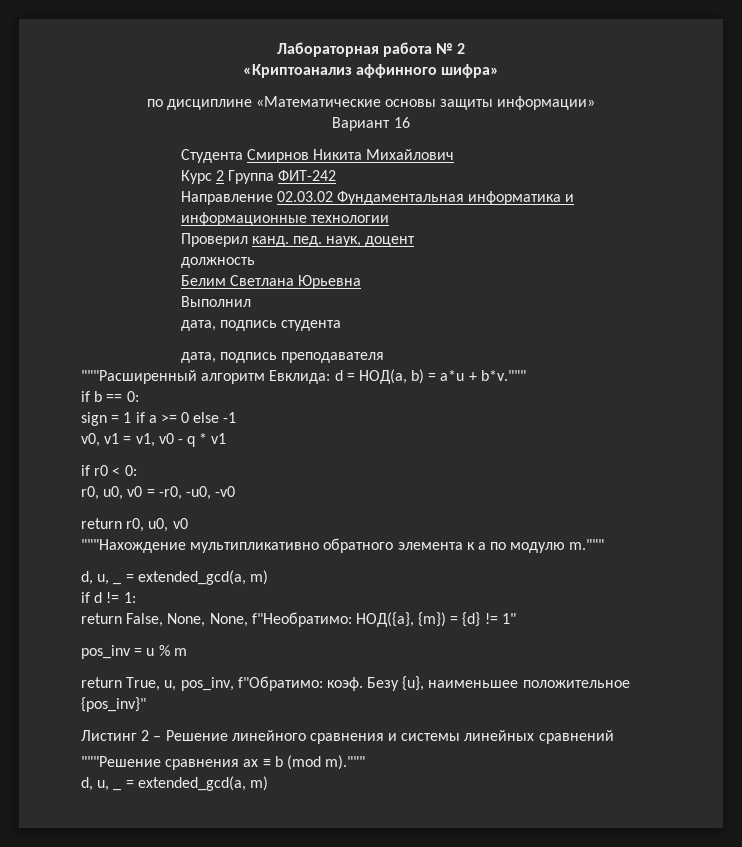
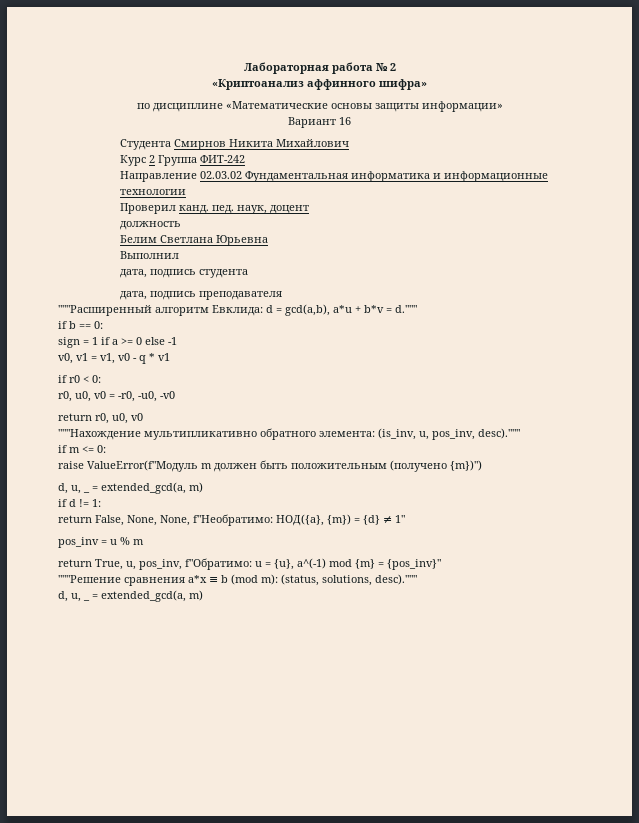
- """Расширенный алгоритм Евклида: d = НОД(a, b) = a*u + b*v."""
+ """Расширенный алгоритм Евклида: d = gcd(a,b), a*u + b*v = d."""
- """Нахождение мультипликативно обратного элемента к a по модулю m."""
+ """Нахождение мультипликативно обратного элемента: (is_inv, u, pos_inv, desc)."""
+ if m <= 0:
+ raise ValueError(f"Модуль m должен быть положительным (получено {m})")
- return False, None, None, f"Необратимо: НОД({a}, {m}) = {d} != 1"
+ return False, None, None, f"Необратимо: НОД({a}, {m}) = {d} ≠ 1"
- return True, u, pos_inv, f"Обратимо: коэф. Безу {u}, наименьшее положительное {pos_inv}"
- Листинг 2 – Решение линейного сравнения и системы линейных сравнений
+ return True, u, pos_inv, f"Обратимо: u = {u}, a^(-1) mod {m} = {pos_inv}"
- """Решение сравнения ax ≡ b (mod m)."""
+ """Решение сравнения a*x ≡ b (mod m): (status, solutions, desc)."""

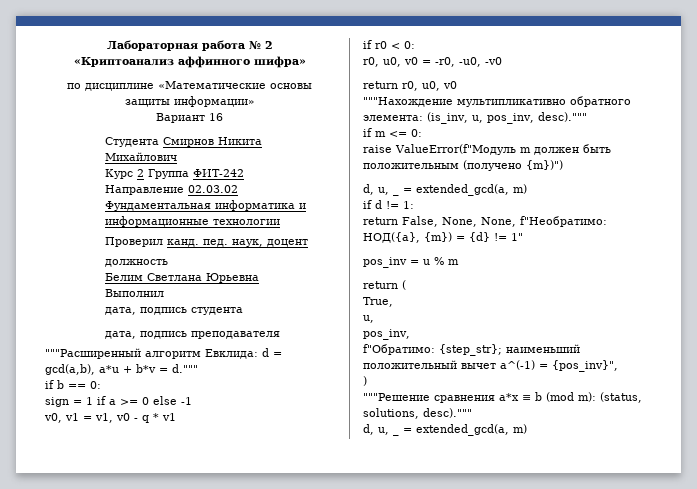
- return False, None, None, f"Необратимо: НОД({a}, {m}) = {d} ≠ 1"
+ return False, None, None, f"Необратимо: НОД({a}, {m}) = {d} != 1"
- return True, u, pos_inv, f"Обратимо: u = {u}, a^(-1) mod {m} = {pos_inv}"
+ return (
+ True,
+ u,
+ pos_inv,
+ f"Обратимо: {step_str}; наименьший положительный вычет a^(-1) = {pos_inv}",
+ )

